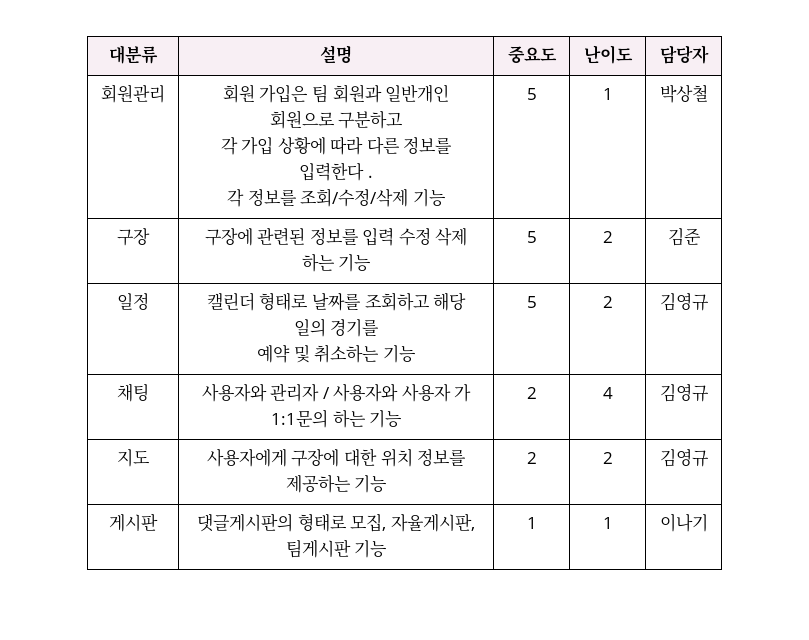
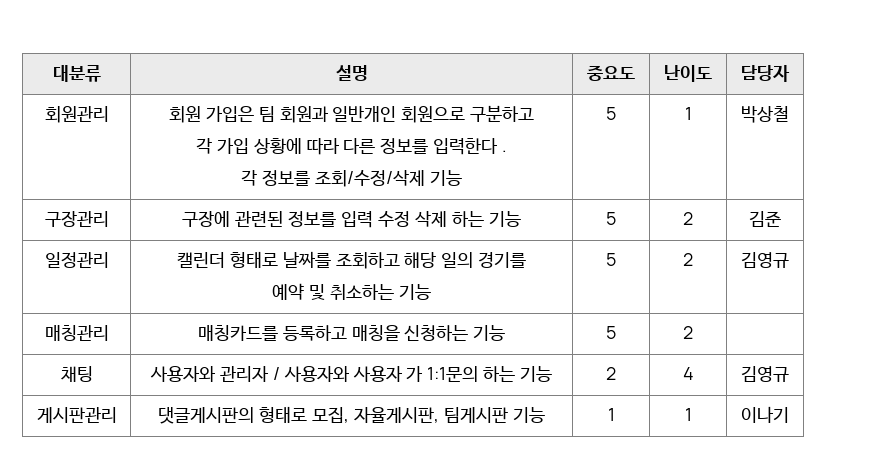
- 구장 | 구장에 관련된 정보를 입력 수정 삭제 하는 기능 | 5 | 2 | 김준
+ 구장관리 | 구장에 관련된 정보를 입력 수정 삭제 하는 기능 | 5 | 2 | 김준
- 일정 | 캘린더 형태로 날짜를 조회하고 해당 일의 경기를
+ 일정관리 | 캘린더 형태로 날짜를 조회하고 해당 일의 경기를
+ 매칭관리 | 매칭카드를 등록하고 매칭을 신청하는 기능 | 5 | 2 |
- 지도 | 사용자에게 구장에 대한 위치 정보를 제공하는 기능 | 2 | 2 | 김영규
- 게시판 | 댓글게시판의 형태로 모집, 자율게시판, 팀게시판 기능 | 1 | 1 | 이나기
+ 게시판관리 | 댓글게시판의 형태로 모집, 자율게시판, 팀게시판 기능 | 1 | 1 | 이나기

